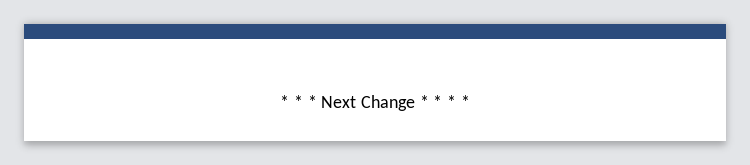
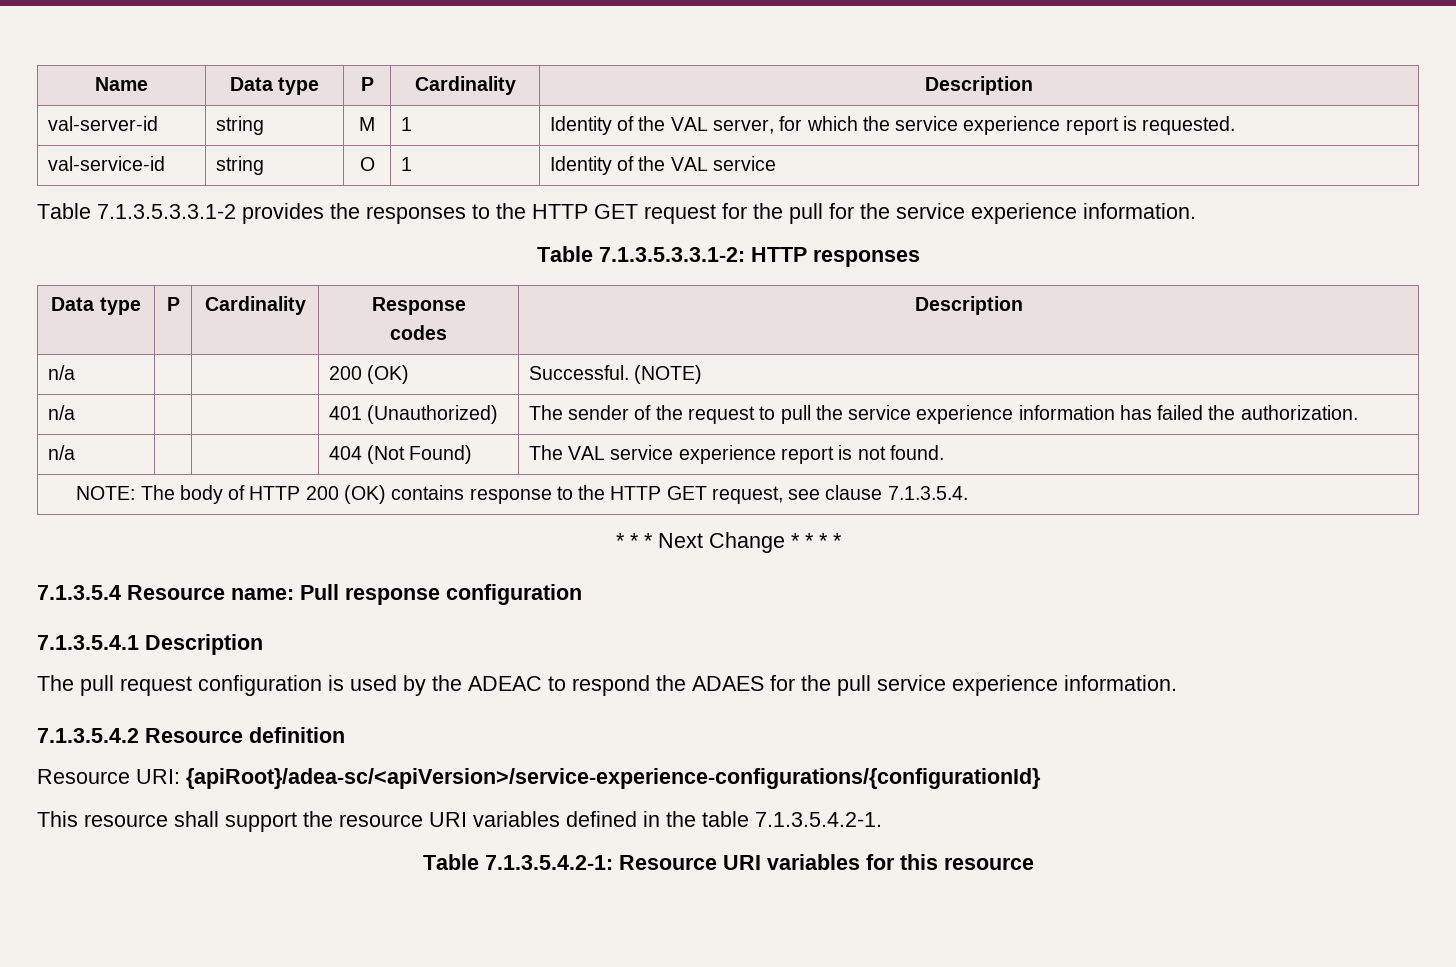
+ Name | Data type | P | Cardinality | Description
+ val-server-id | string | M | 1 | Identity of the VAL server, for which the service experience report is requested.
+ val-service-id | string | O | 1 | Identity of the VAL service
+ Table 7.1.3.5.3.3.1-2 provides the responses to the HTTP GET request for the pull for the service experience information.
+ Table 7.1.3.5.3.3.1-2: HTTP responses
+ Data type | P | Cardinality | Response
+ codes | Description
+ n/a | | | 200 (OK) | Successful. (NOTE)
+ n/a | | | 401 (Unauthorized) | The sender of the request to pull the service experience information has failed the authorization.
+ n/a | | | 404 (Not Found) | The VAL service experience report is not found.
+ NOTE: The body of HTTP 200 (OK) contains response to the HTTP GET request, see clause 7.1.3.5.4.
+ 7.1.3.5.4 Resource name: Pull response configuration
+ 7.1.3.5.4.1 Description
+ The pull request configuration is used by the ADEAC to respond the ADAES for the pull service experience information.
+ 7.1.3.5.4.2 Resource definition
+ Resource URI: {apiRoot}/adea-sc/<apiVersion>/service-experience-configurations/{configurationId}
+ This resource shall support the resource URI variables defined in the table 7.1.3.5.4.2-1.
+ Table 7.1.3.5.4.2-1: Resource URI variables for this resource

